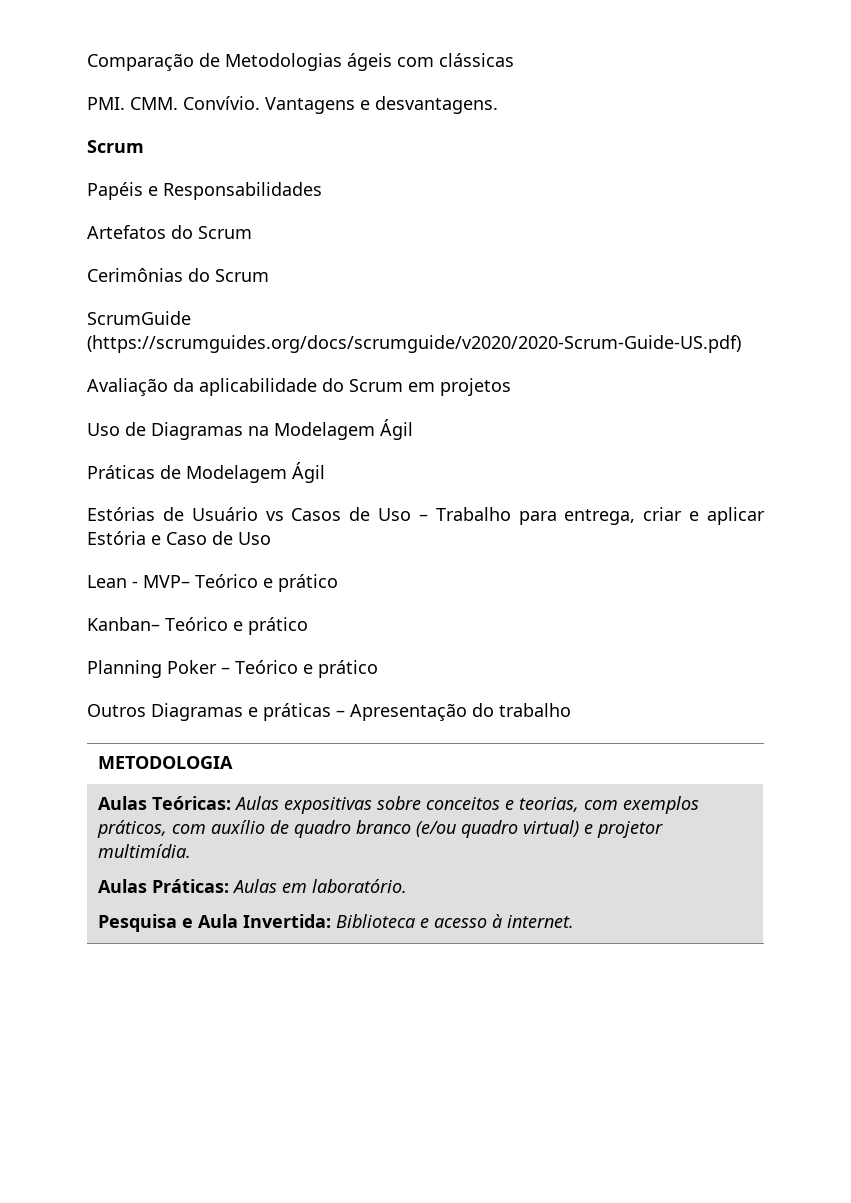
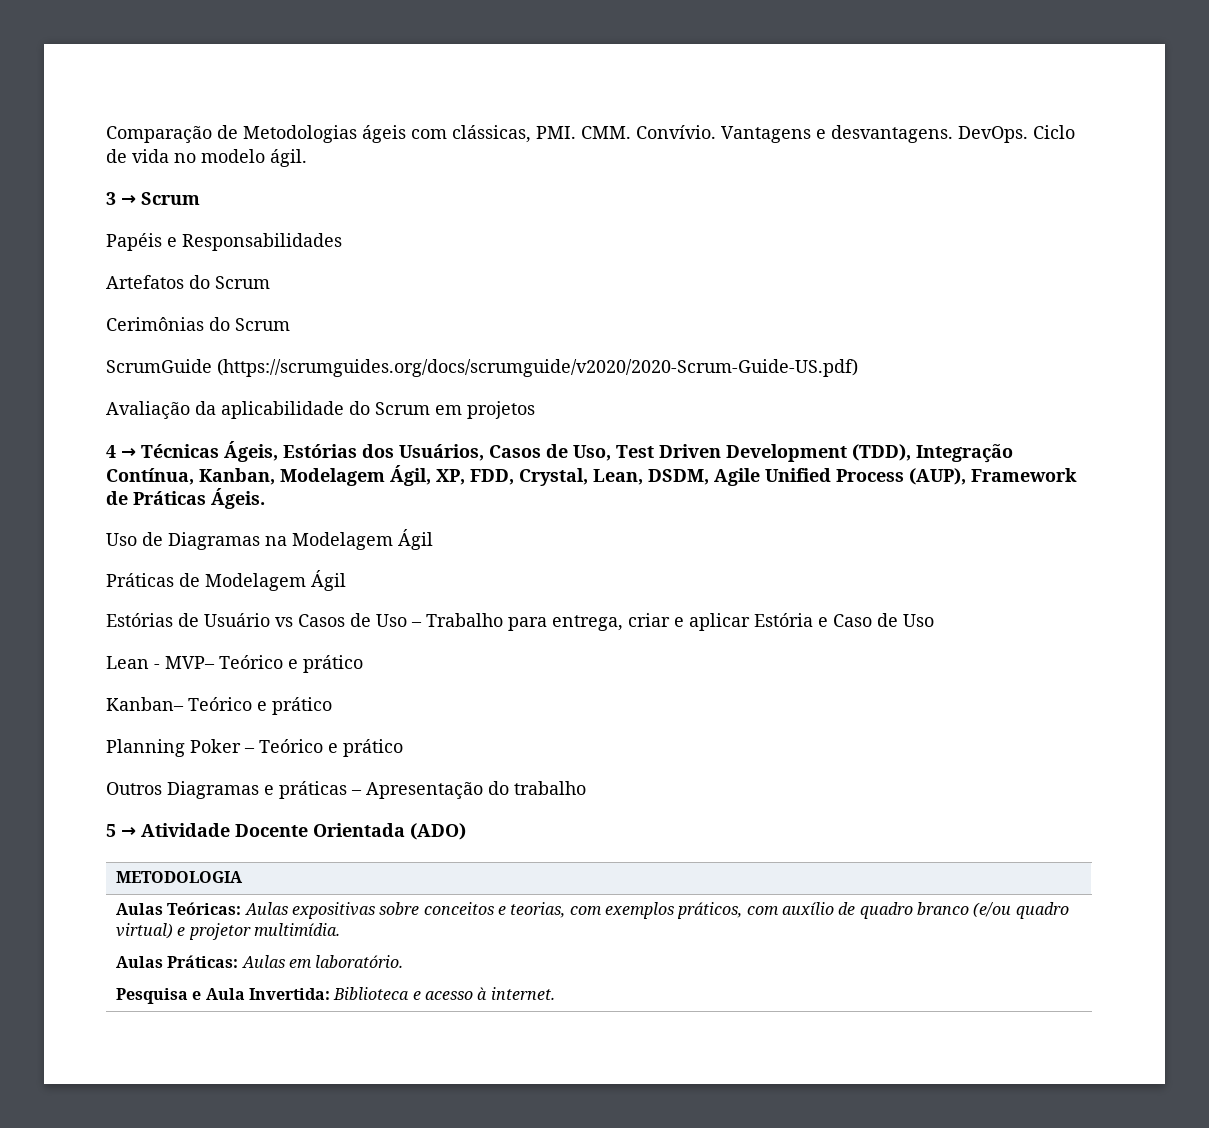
- Comparação de Metodologias ágeis com clássicas
- PMI. CMM. Convívio.
+ Comparação de Metodologias ágeis com clássicas, PMI. CMM. Convívio.
- Vantagens e desvantagens.
- Scrum
+ Vantagens e desvantagens. DevOps. Ciclo de vida no modelo ágil.
+ 3 → Scrum
+ 4 → Técnicas Ágeis, Estórias dos Usuários, Casos de Uso, Test Driven Development (TDD), Integração Contínua, Kanban, Modelagem Ágil, XP, FDD, Crystal, Lean, DSDM, Agile Unified Process (AUP), Framework de Práticas Ágeis.
+ 5 → Atividade Docente Orientada (ADO)

